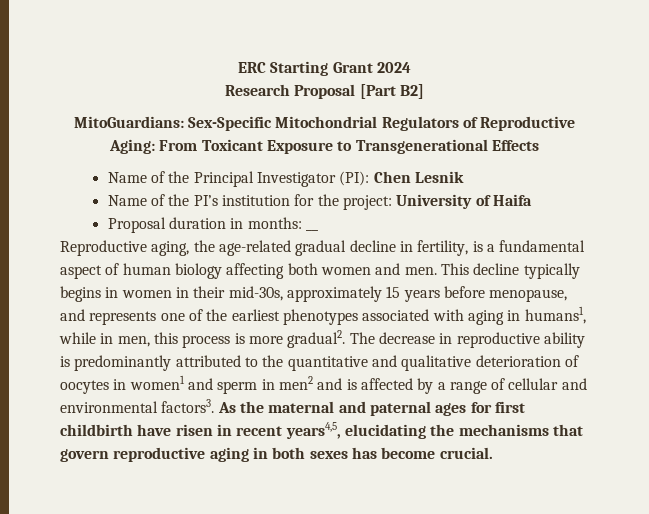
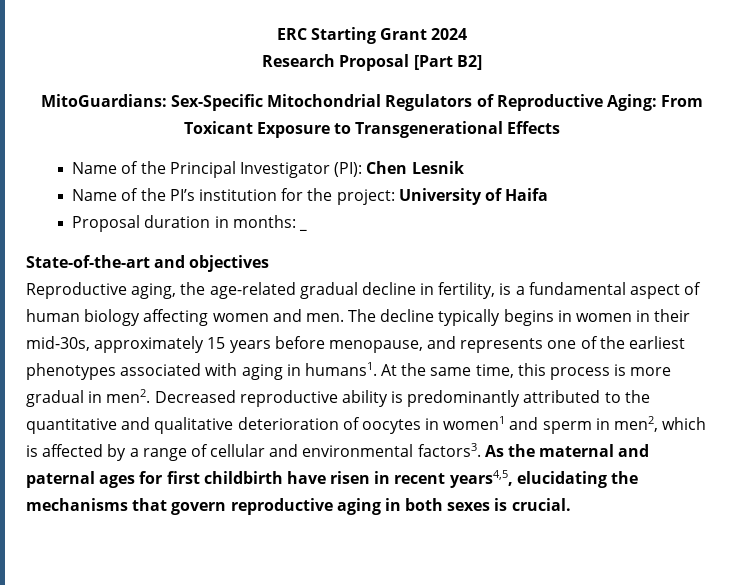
- Proposal duration in months: __
+ Proposal duration in months: _
+ State-of-the-art and objectives
- Reproductive aging, the age-related gradual decline in fertility, is a fundamental aspect of human biology affecting both women and men.
+ Reproductive aging, the age-related gradual decline in fertility, is a fundamental aspect of human biology affecting women and men.
- This decline typically begins in women in their mid-30s, approximately 15 years before menopause, and represents one of the earliest phenotypes associated with aging in humans1, while in men, this process is more gradual2. The decrease in reproductive ability is predominantly attributed to the quantitative and qualitative deterioration of oocytes in women1 and sperm in men2 and is affected by a range of cellular and environmental factors3.
+ The decline typically begins in women in their mid-30s, approximately 15 years before menopause, and represents one of the earliest phenotypes associated with aging in humans1. At the same time, this process is more gradual in men2. Decreased reproductive ability is predominantly attributed to the quantitative and qualitative deterioration of oocytes in women1 and sperm in men2, which is affected by a range of cellular and environmental factors3.
- As the maternal and paternal ages for first childbirth have risen in recent years4,5, elucidating the mechanisms that govern reproductive aging in both sexes has become crucial.
+ As the maternal and paternal ages for first childbirth have risen in recent years4,5, elucidating the mechanisms that govern reproductive aging in both sexes is crucial.

